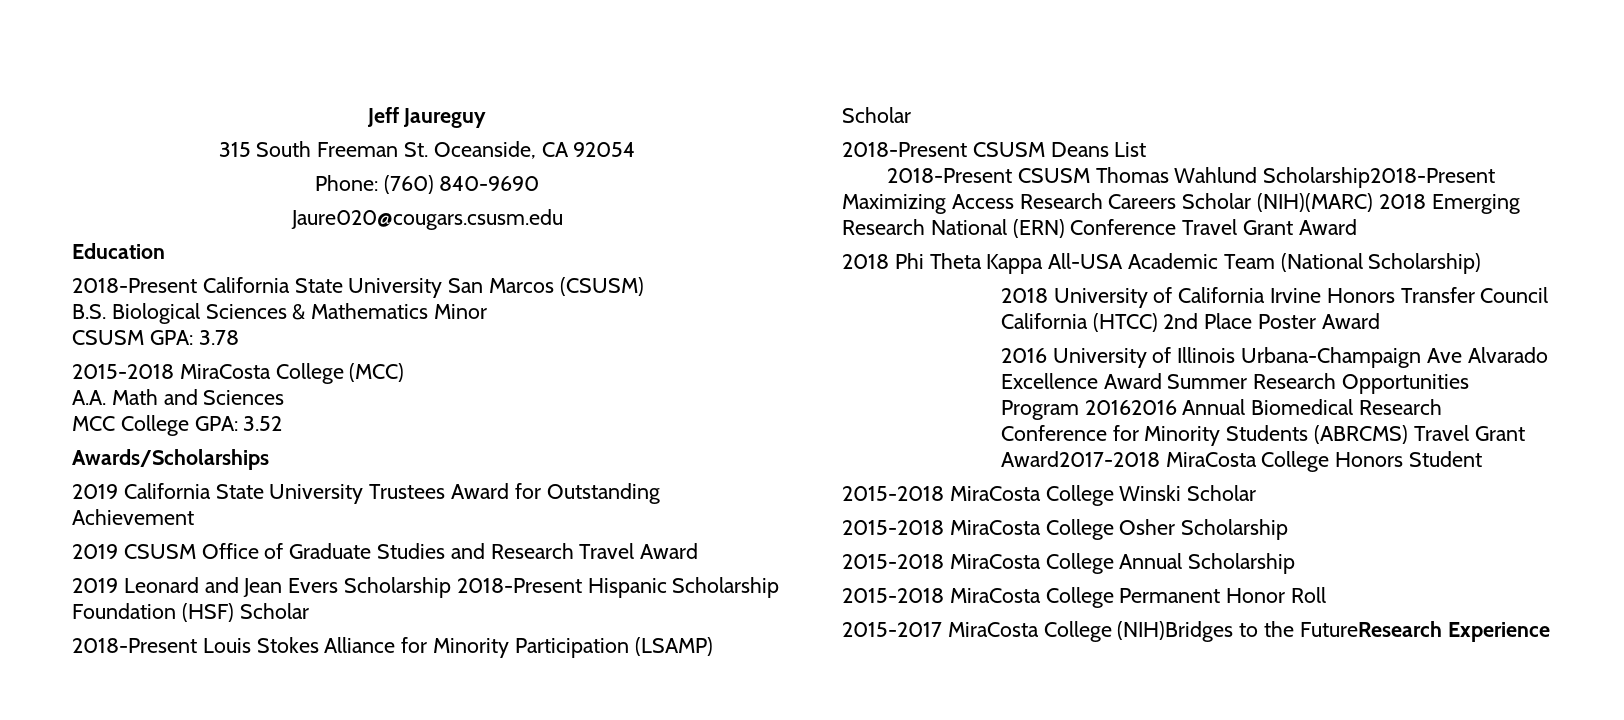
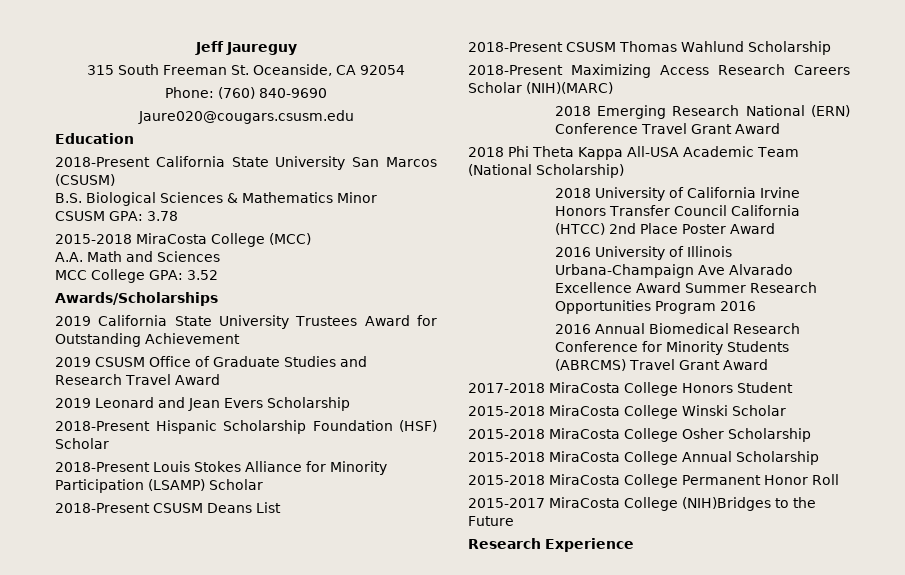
- 2019 Leonard and Jean Evers Scholarship 2018-Present Hispanic Scholarship Foundation (HSF) Scholar
+ 2019 Leonard and Jean Evers Scholarship
+ 2018-Present Hispanic Scholarship Foundation (HSF) Scholar
- 2018-Present CSUSM Thomas Wahlund Scholarship2018-Present Maximizing Access Research Careers Scholar (NIH)(MARC) 2018 Emerging Research National (ERN) Conference Travel Grant Award
+ 2018-Present CSUSM Thomas Wahlund Scholarship
+ 2018-Present Maximizing Access Research Careers Scholar (NIH)(MARC)
+ 2018 Emerging Research National (ERN) Conference Travel Grant Award
- 2016 University of Illinois Urbana-Champaign Ave Alvarado Excellence Award Summer Research Opportunities Program 20162016 Annual Biomedical Research Conference for Minority Students (ABRCMS) Travel Grant Award2017-2018 MiraCosta College Honors Student
+ 2016 University of Illinois Urbana-Champaign Ave Alvarado Excellence Award Summer Research Opportunities Program 2016
+ 2016 Annual Biomedical Research Conference for Minority Students (ABRCMS) Travel Grant Award
+ 2017-2018 MiraCosta College Honors Student
- 2015-2017 MiraCosta College (NIH)Bridges to the FutureResearch Experience
+ 2015-2017 MiraCosta College (NIH)Bridges to the Future
+ Research Experience

